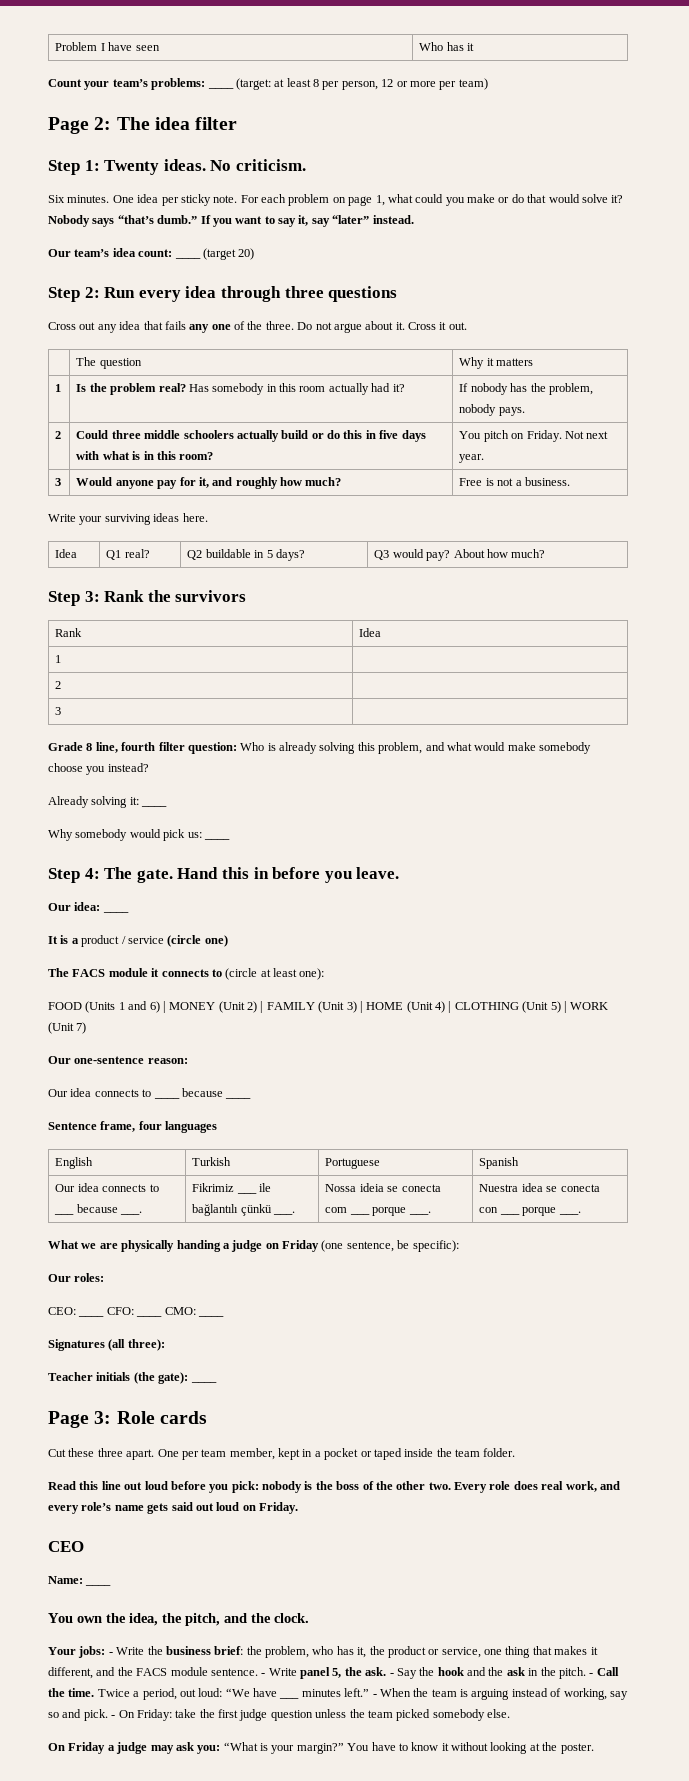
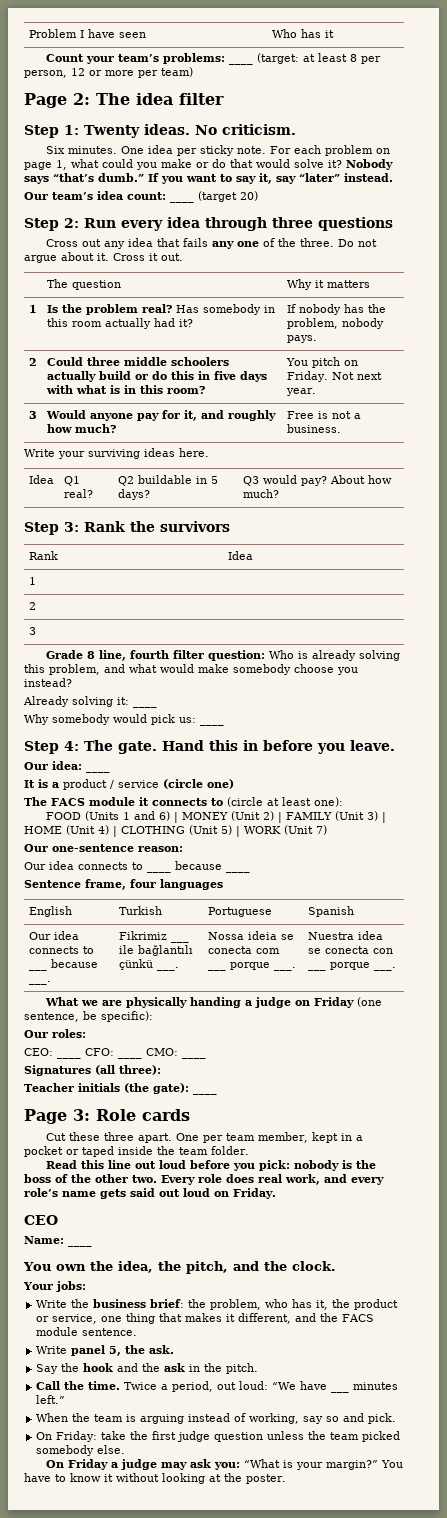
- Your jobs: - Write the business brief: the problem, who has it, the product or service, one thing that makes it different, and the FACS module sentence. - Write panel 5, the ask. - Say the hook and the ask in the pitch. - Call the time.
+ Your jobs:
+ Write the business brief: the problem, who has it, the product or service, one thing that makes it different, and the FACS module sentence.
+ Write panel 5, the ask.
+ Say the hook and the ask in the pitch.
+ Call the time.
- Twice a period, out loud: “We have ___ minutes left.” - When the team is arguing instead of working, say so and pick. - On Friday: take the first judge question unless the team picked somebody else.
+ Twice a period, out loud: “We have ___ minutes left.”
+ When the team is arguing instead of working, say so and pick.
+ On Friday: take the first judge question unless the team picked somebody else.

